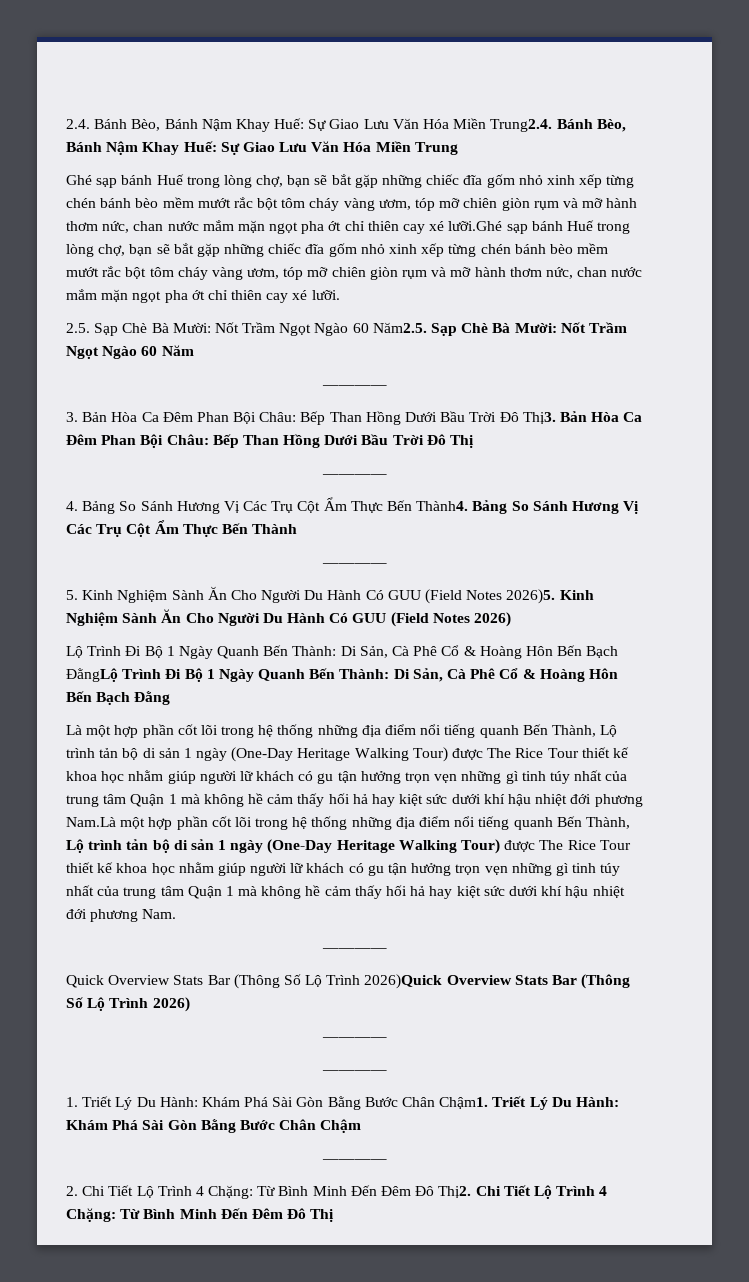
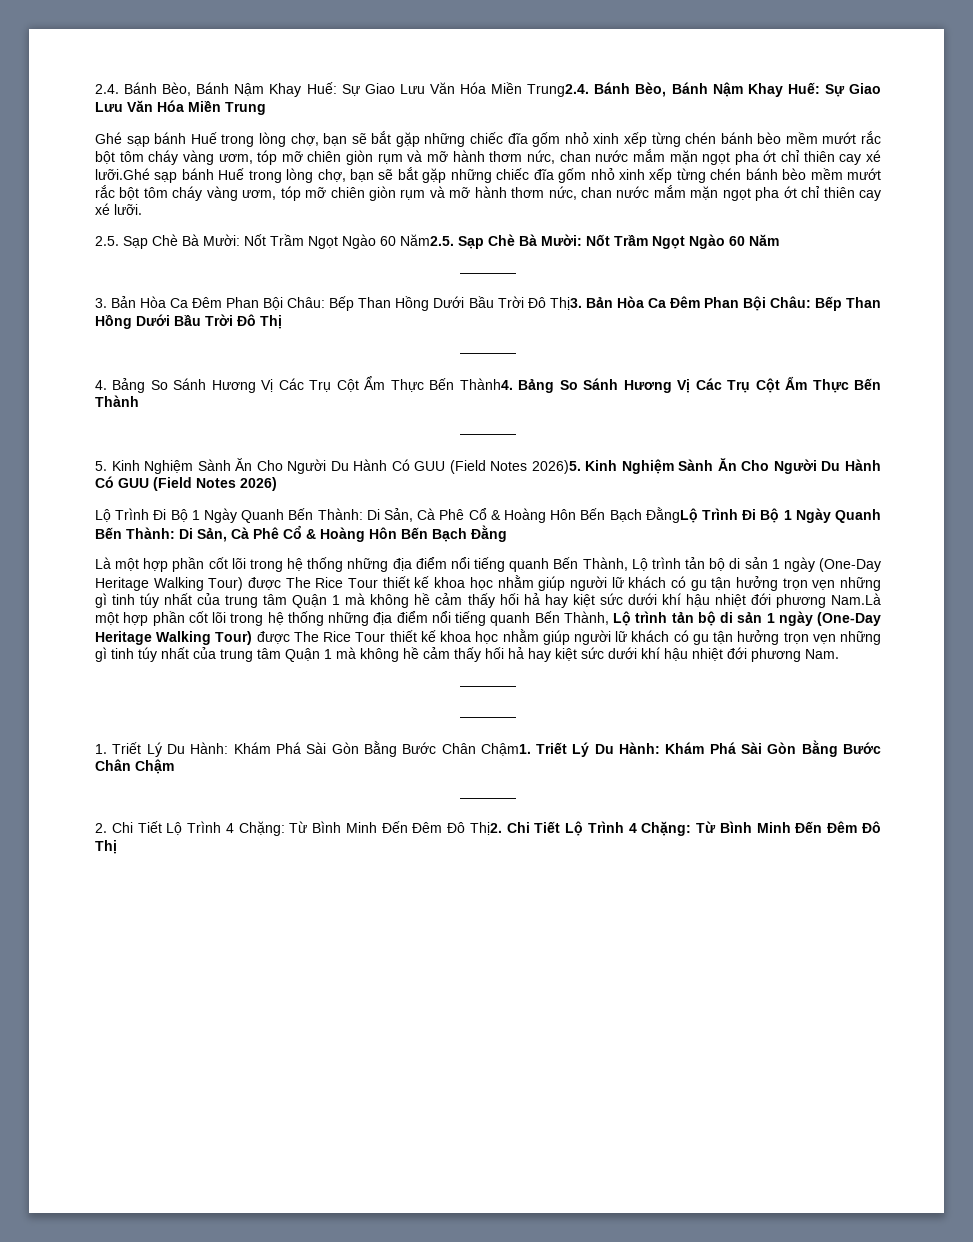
- Quick Overview Stats Bar (Thông Số Lộ Trình 2026)Quick Overview Stats Bar (Thông Số Lộ Trình 2026)
- ――――

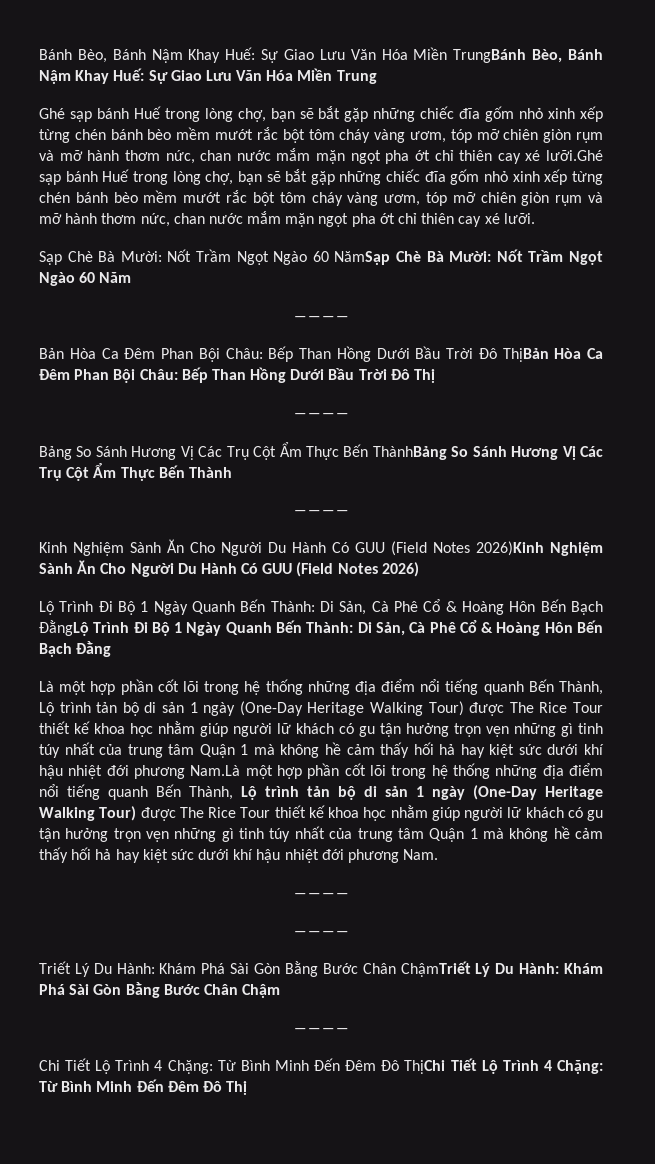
- 2.4. Bánh Bèo, Bánh Nậm Khay Huế: Sự Giao Lưu Văn Hóa Miền Trung2.4. Bánh Bèo, Bánh Nậm Khay Huế: Sự Giao Lưu Văn Hóa Miền Trung
+ Bánh Bèo, Bánh Nậm Khay Huế: Sự Giao Lưu Văn Hóa Miền TrungBánh Bèo, Bánh Nậm Khay Huế: Sự Giao Lưu Văn Hóa Miền Trung
- 2.5. Sạp Chè Bà Mười: Nốt Trầm Ngọt Ngào 60 Năm2.5. Sạp Chè Bà Mười: Nốt Trầm Ngọt Ngào 60 Năm
+ Sạp Chè Bà Mười: Nốt Trầm Ngọt Ngào 60 NămSạp Chè Bà Mười: Nốt Trầm Ngọt Ngào 60 Năm
- 3. Bản Hòa Ca Đêm Phan Bội Châu: Bếp Than Hồng Dưới Bầu Trời Đô Thị3. Bản Hòa Ca Đêm Phan Bội Châu: Bếp Than Hồng Dưới Bầu Trời Đô Thị
+ Bản Hòa Ca Đêm Phan Bội Châu: Bếp Than Hồng Dưới Bầu Trời Đô ThịBản Hòa Ca Đêm Phan Bội Châu: Bếp Than Hồng Dưới Bầu Trời Đô Thị
- 4. Bảng So Sánh Hương Vị Các Trụ Cột Ẩm Thực Bến Thành4. Bảng So Sánh Hương Vị Các Trụ Cột Ẩm Thực Bến Thành
+ Bảng So Sánh Hương Vị Các Trụ Cột Ẩm Thực Bến ThànhBảng So Sánh Hương Vị Các Trụ Cột Ẩm Thực Bến Thành
- 5. Kinh Nghiệm Sành Ăn Cho Người Du Hành Có GUU (Field Notes 2026)5. Kinh Nghiệm Sành Ăn Cho Người Du Hành Có GUU (Field Notes 2026)
+ Kinh Nghiệm Sành Ăn Cho Người Du Hành Có GUU (Field Notes 2026)Kinh Nghiệm Sành Ăn Cho Người Du Hành Có GUU (Field Notes 2026)
- 1. Triết Lý Du Hành: Khám Phá Sài Gòn Bằng Bước Chân Chậm1. Triết Lý Du Hành: Khám Phá Sài Gòn Bằng Bước Chân Chậm
+ Triết Lý Du Hành: Khám Phá Sài Gòn Bằng Bước Chân ChậmTriết Lý Du Hành: Khám Phá Sài Gòn Bằng Bước Chân Chậm
- 2. Chi Tiết Lộ Trình 4 Chặng: Từ Bình Minh Đến Đêm Đô Thị2. Chi Tiết Lộ Trình 4 Chặng: Từ Bình Minh Đến Đêm Đô Thị
+ Chi Tiết Lộ Trình 4 Chặng: Từ Bình Minh Đến Đêm Đô ThịChi Tiết Lộ Trình 4 Chặng: Từ Bình Minh Đến Đêm Đô Thị

